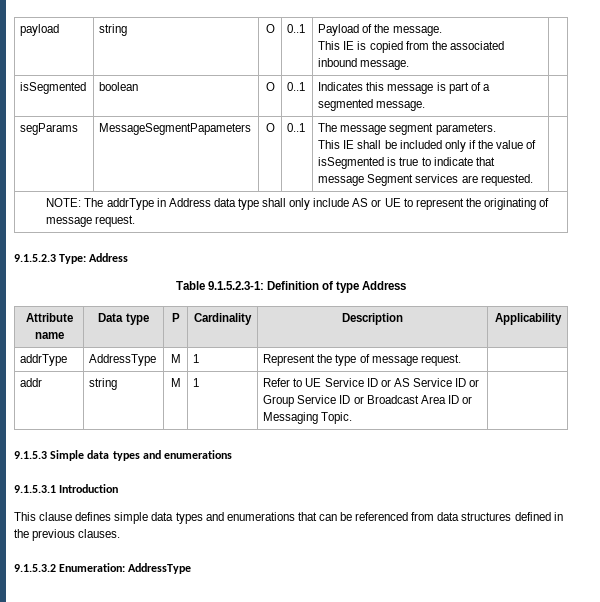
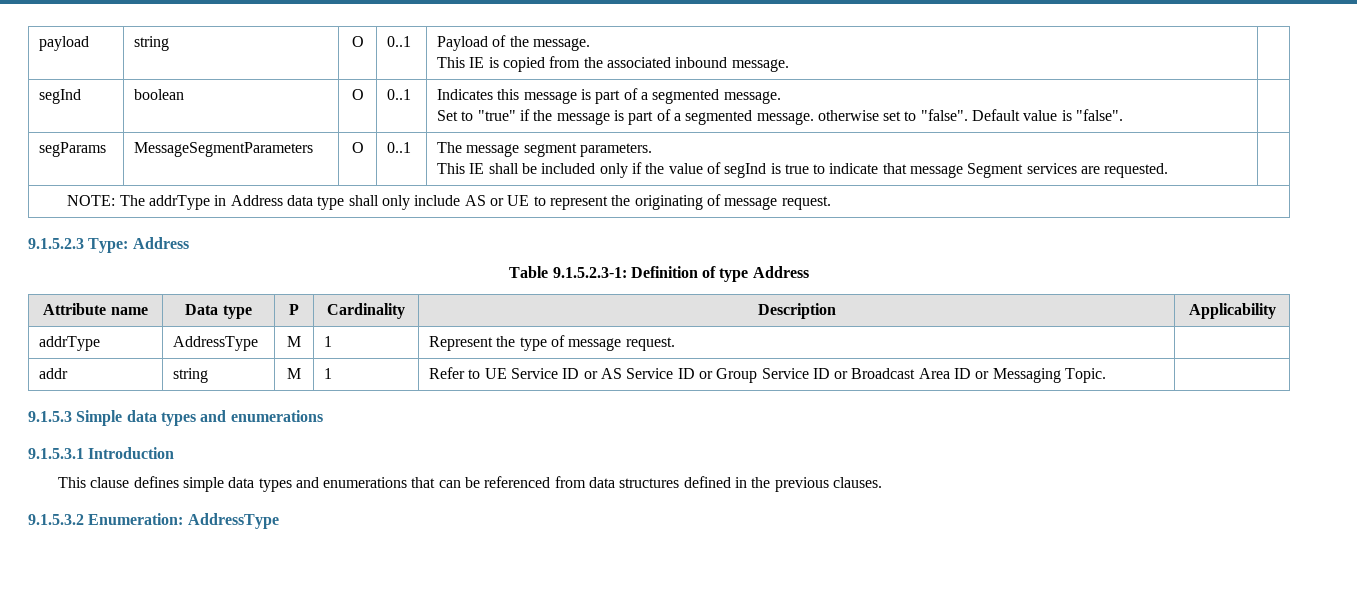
- isSegmented | boolean | O | 0..1 | Indicates this message is part of a segmented message. |
+ segInd | boolean | O | 0..1 | Indicates this message is part of a segmented message.
+ Set to "true" if the message is part of a segmented message. otherwise set to "false". Default value is "false". |
- segParams | MessageSegmentPapameters | O | 0..1 | The message segment parameters.
- This IE shall be included only if the value of isSegmented is true to indicate that message Segment services are requested. |
+ segParams | MessageSegmentParameters | O | 0..1 | The message segment parameters.
+ This IE shall be included only if the value of segInd is true to indicate that message Segment services are requested. |

